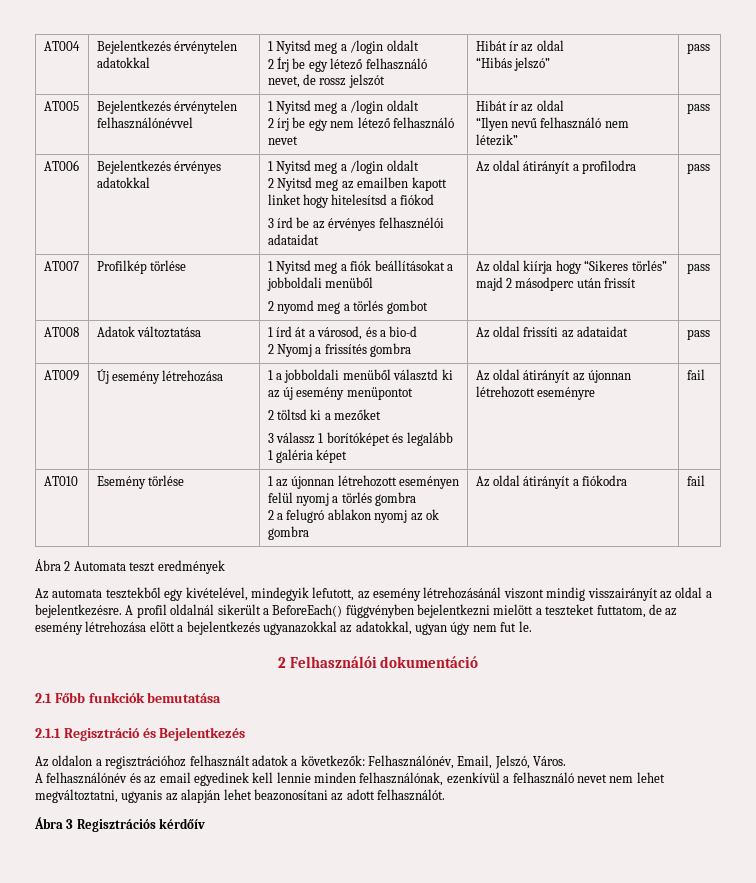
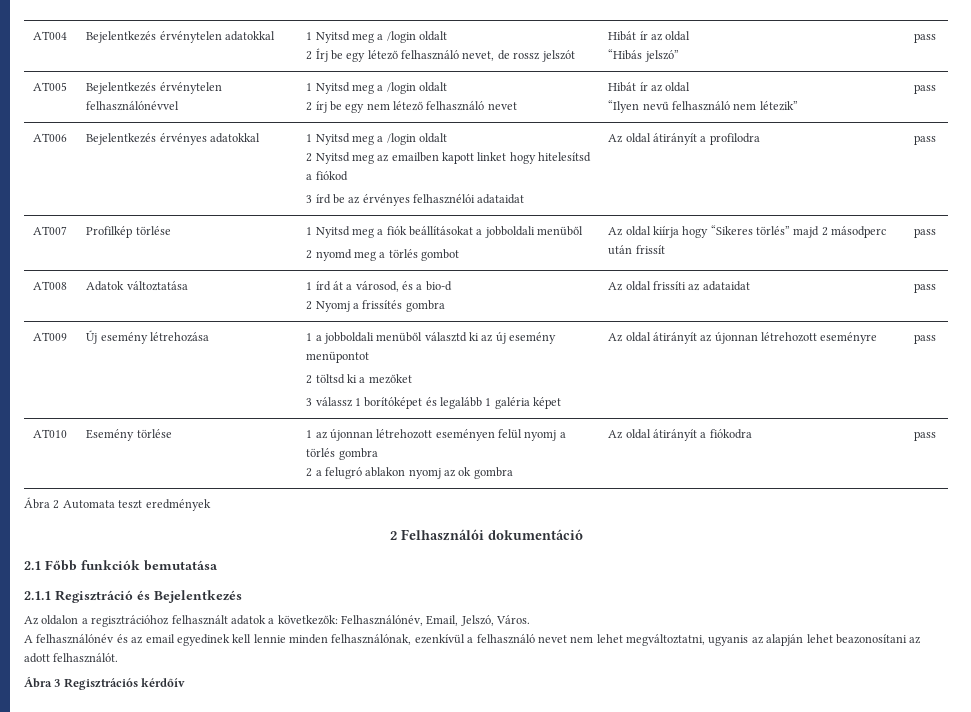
  AT009 | Új esemény létrehozása | 1 a jobboldali menüből választd ki az új esemény menüpontot
  2 töltsd ki a mezőket
- 3 válassz 1 borítóképet és legalább 1 galéria képet | Az oldal átirányít az újonnan létrehozott eseményre | fail
+ 3 válassz 1 borítóképet és legalább 1 galéria képet | Az oldal átirányít az újonnan létrehozott eseményre | pass
  AT010 | Esemény törlése | 1 az újonnan létrehozott eseményen felül nyomj a törlés gombra
- 2 a felugró ablakon nyomj az ok gombra | Az oldal átirányít a fiókodra | fail
+ 2 a felugró ablakon nyomj az ok gombra | Az oldal átirányít a fiókodra | pass
- Az automata tesztekből egy kivételével, mindegyik lefutott, az esemény létrehozásánál viszont mindig visszairányít az oldal a bejelentkezésre. A profil oldalnál sikerült a BeforeEach() függvényben bejelentkezni mielött a teszteket futtatom, de az esemény létrehozása elött a bejelentkezés ugyanazokkal az adatokkal, ugyan úgy nem fut le.

